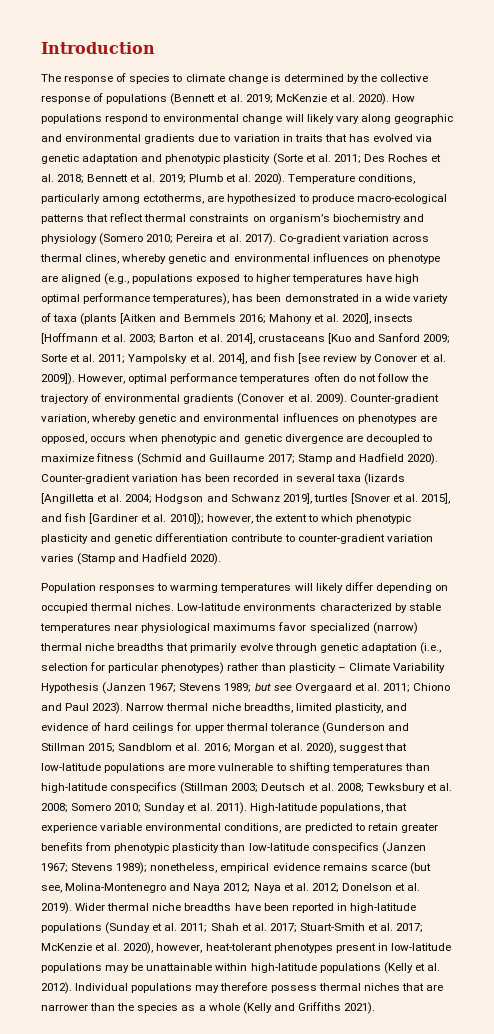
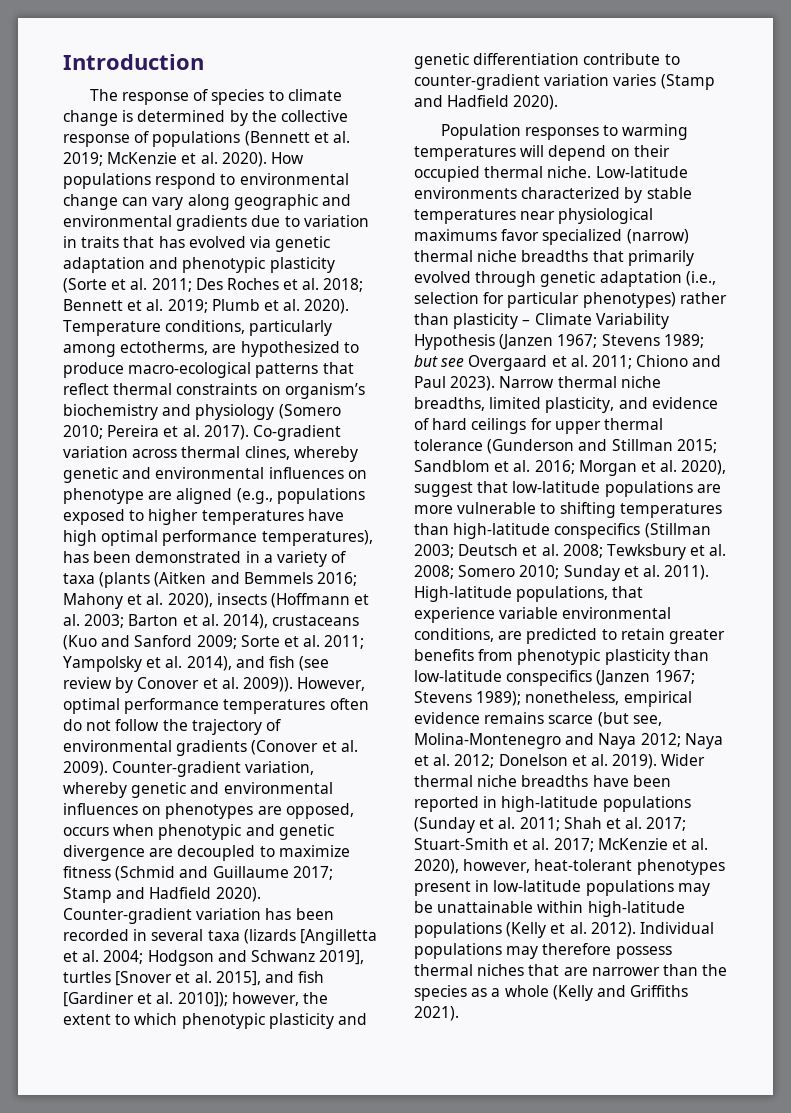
- How populations respond to environmental change will likely vary along geographic and environmental gradients due to variation in traits that has evolved via genetic adaptation and phenotypic plasticity (Sorte et al. 2011; Des Roches et al. 2018; Bennett et al. 2019; Plumb et al. 2020).
+ How populations respond to environmental change can vary along geographic and environmental gradients due to variation in traits that has evolved via genetic adaptation and phenotypic plasticity (Sorte et al. 2011; Des Roches et al. 2018; Bennett et al. 2019; Plumb et al. 2020).
- Co-gradient variation across thermal clines, whereby genetic and environmental influences on phenotype are aligned (e.g., populations exposed to higher temperatures have high optimal performance temperatures), has been demonstrated in a wide variety of taxa (plants [Aitken and Bemmels 2016;
+ Co-gradient variation across thermal clines, whereby genetic and environmental influences on phenotype are aligned (e.g., populations exposed to higher temperatures have high optimal performance temperatures), has been demonstrated in a variety of taxa (plants (Aitken and Bemmels 2016;
- Mahony et al. 2020], insects [Hoffmann et al. 2003;
+ Mahony et al. 2020), insects (Hoffmann et al. 2003;
- Barton et al. 2014], crustaceans [Kuo and Sanford 2009;
+ Barton et al. 2014), crustaceans (Kuo and Sanford 2009;
- Yampolsky et al. 2014], and fish [see review by Conover et al. 2009]).
+ Yampolsky et al. 2014), and fish (see review by Conover et al. 2009)).
- Population responses to warming temperatures will likely differ depending on occupied thermal niches.
+ Population responses to warming temperatures will depend on their occupied thermal niche.
- Low-latitude environments characterized by stable temperatures near physiological maximums favor specialized (narrow) thermal niche breadths that primarily evolve through genetic adaptation (i.e., selection for particular phenotypes) rather than plasticity – Climate Variability Hypothesis (Janzen 1967; Stevens 1989; but see Overgaard et al. 2011; Chiono and Paul 2023).
+ Low-latitude environments characterized by stable temperatures near physiological maximums favor specialized (narrow) thermal niche breadths that primarily evolved through genetic adaptation (i.e., selection for particular phenotypes) rather than plasticity – Climate Variability Hypothesis (Janzen 1967; Stevens 1989; but see Overgaard et al. 2011; Chiono and Paul 2023).

